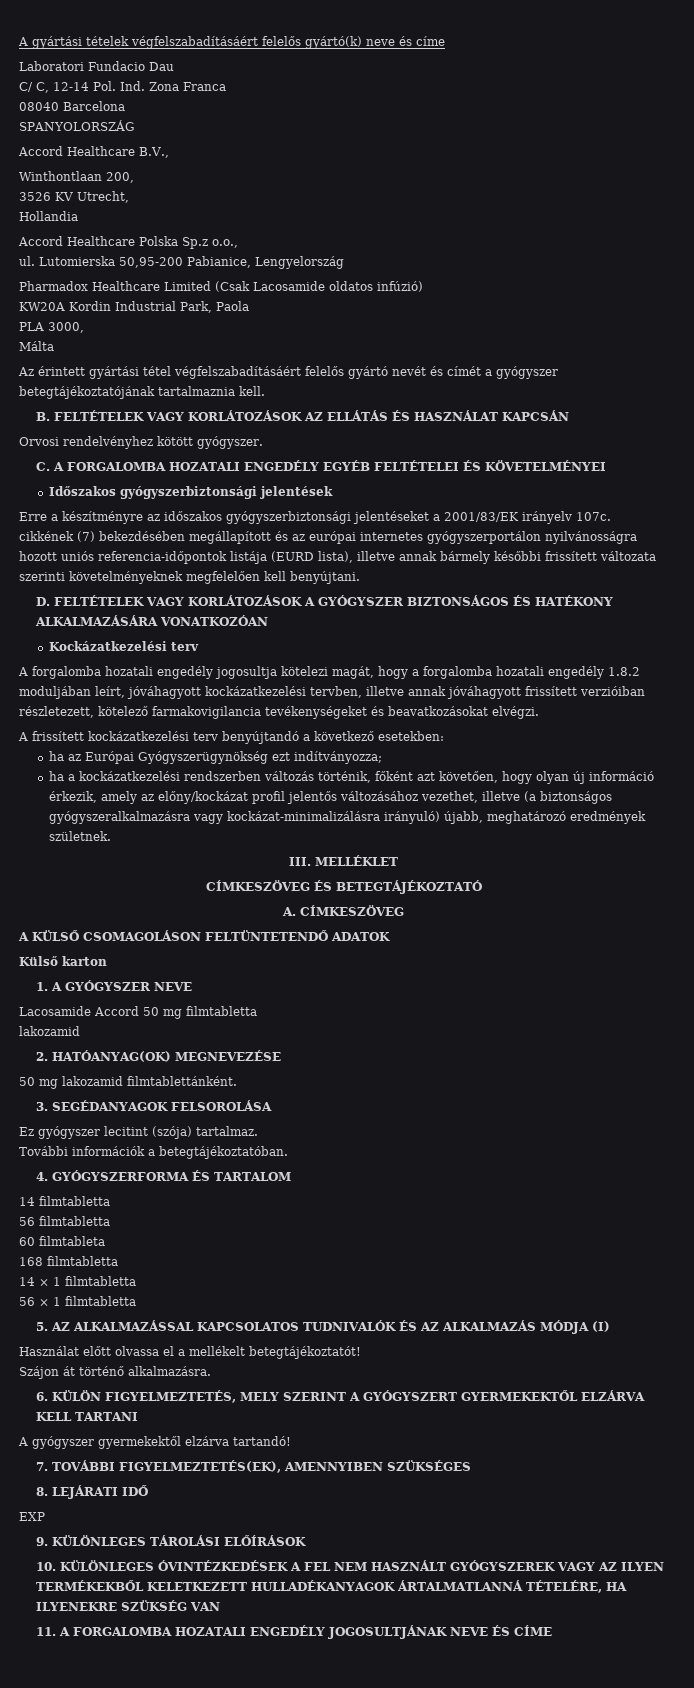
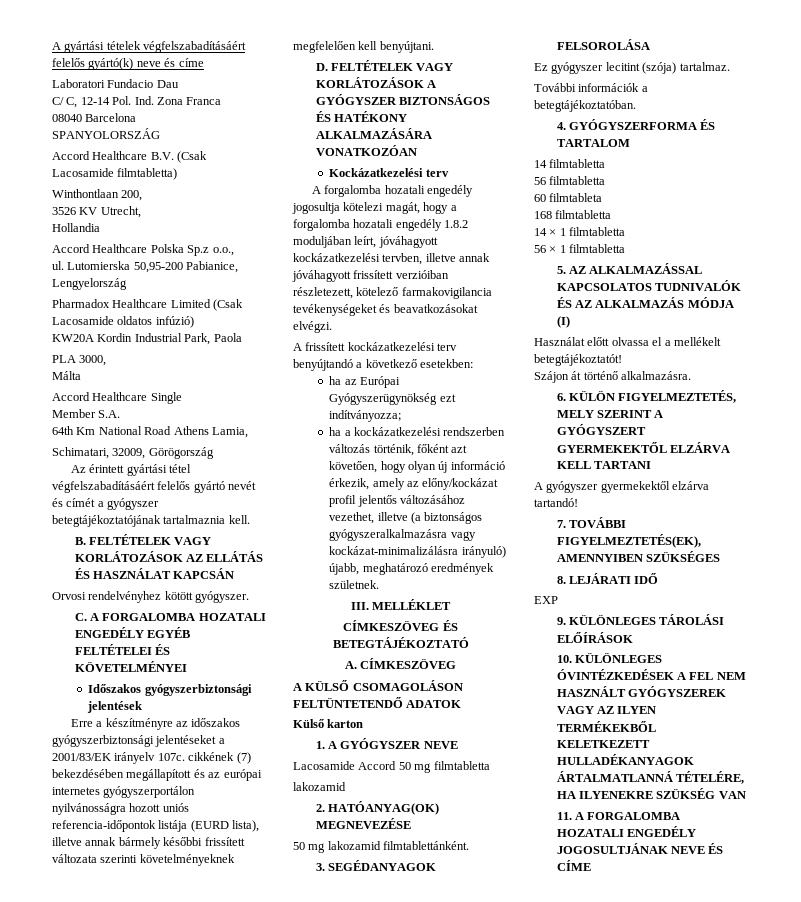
- Accord Healthcare B.V.,
+ Accord Healthcare B.V. (Csak Lacosamide filmtabletta)
+ Accord Healthcare Single
+ Member S.A.
+ 64th Km National Road Athens Lamia,
+ Schimatari, 32009, Görögország

